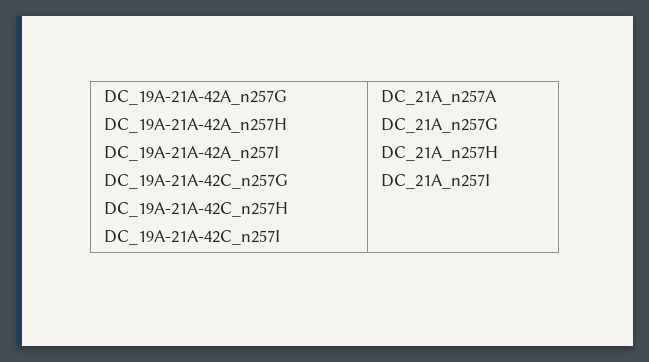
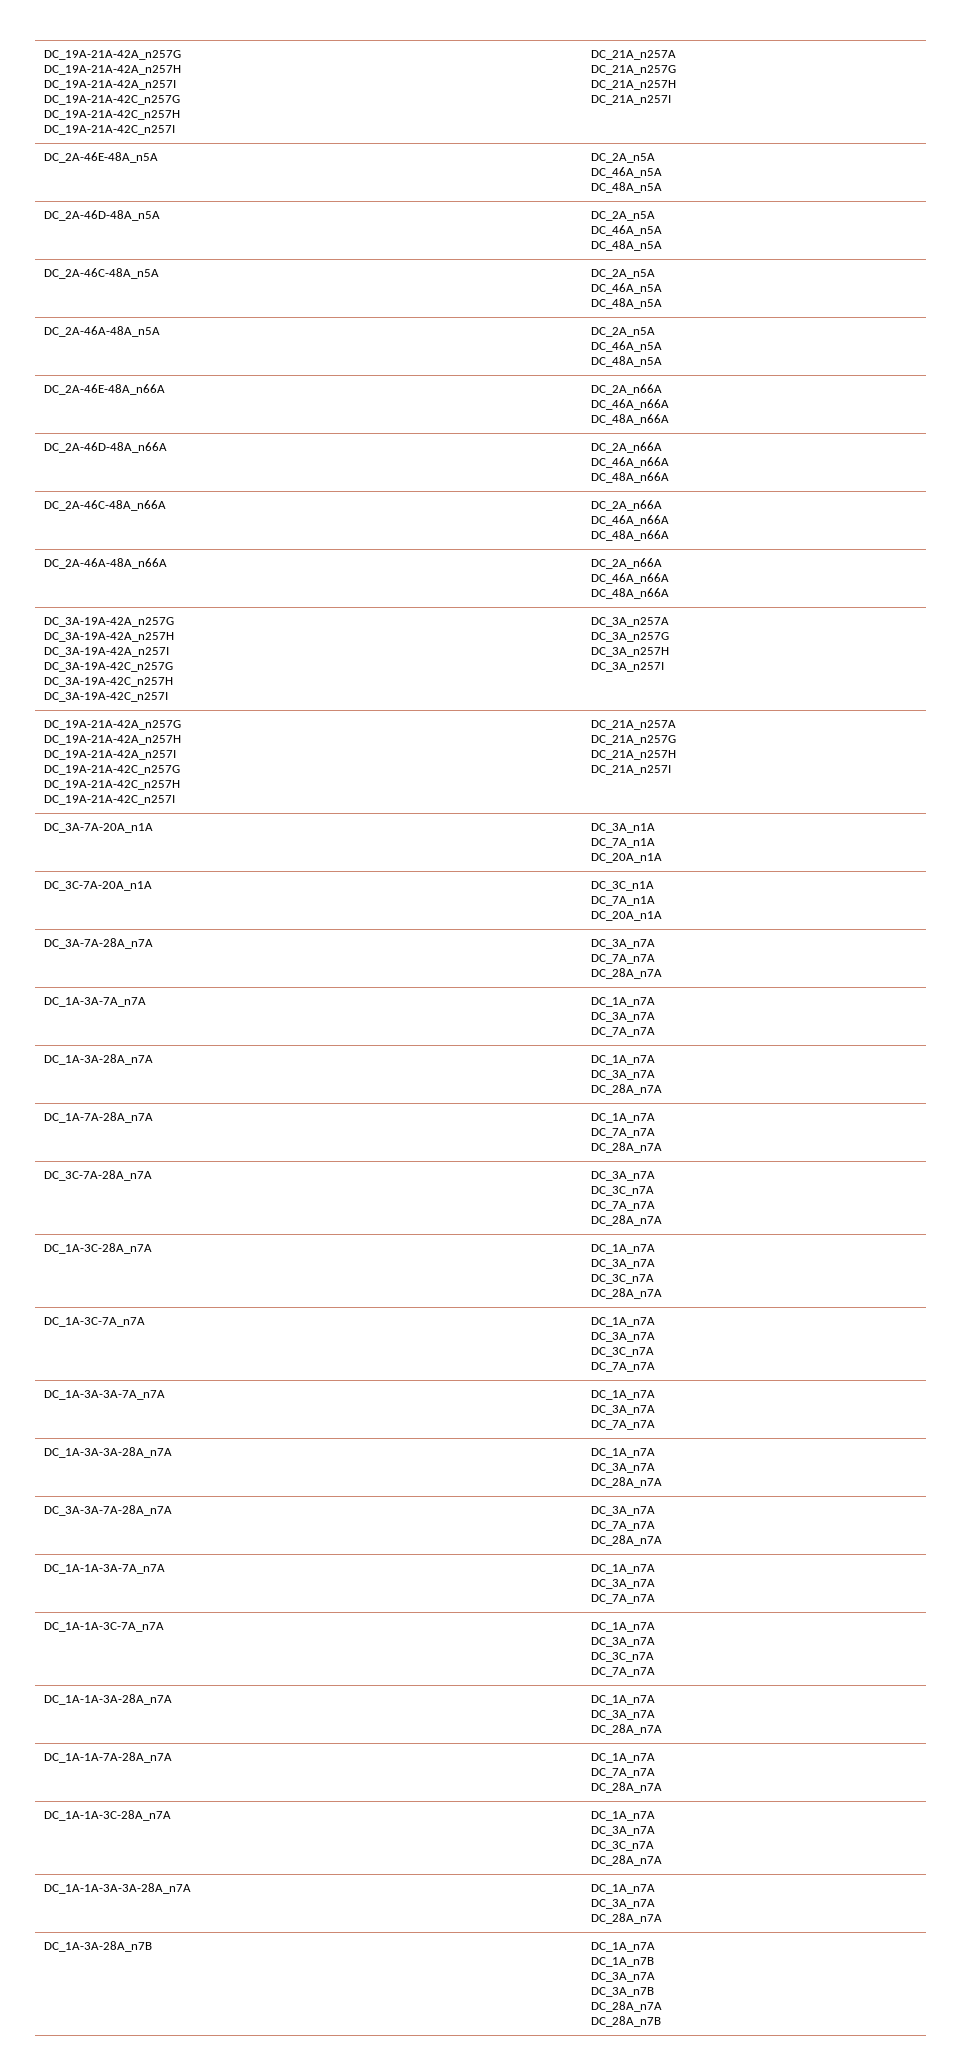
+ DC_2A-46E-48A_n5A | DC_2A_n5A
+ DC_46A_n5A
+ DC_48A_n5A
+ DC_2A-46D-48A_n5A | DC_2A_n5A
+ DC_46A_n5A
+ DC_48A_n5A
+ DC_2A-46C-48A_n5A | DC_2A_n5A
+ DC_46A_n5A
+ DC_48A_n5A
+ DC_2A-46A-48A_n5A | DC_2A_n5A
+ DC_46A_n5A
+ DC_48A_n5A
+ DC_2A-46E-48A_n66A | DC_2A_n66A
+ DC_46A_n66A
+ DC_48A_n66A
+ DC_2A-46D-48A_n66A | DC_2A_n66A
+ DC_46A_n66A
+ DC_48A_n66A
+ DC_2A-46C-48A_n66A | DC_2A_n66A
+ DC_46A_n66A
+ DC_48A_n66A
+ DC_2A-46A-48A_n66A | DC_2A_n66A
+ DC_46A_n66A
+ DC_48A_n66A
+ DC_3A-19A-42A_n257G
+ DC_3A-19A-42A_n257H
+ DC_3A-19A-42A_n257I
+ DC_3A-19A-42C_n257G
+ DC_3A-19A-42C_n257H
+ DC_3A-19A-42C_n257I | DC_3A_n257A
+ DC_3A_n257G
+ DC_3A_n257H
+ DC_3A_n257I
+ DC_19A-21A-42A_n257G
+ DC_19A-21A-42A_n257H
+ DC_19A-21A-42A_n257I
+ DC_19A-21A-42C_n257G
+ DC_19A-21A-42C_n257H
+ DC_19A-21A-42C_n257I | DC_21A_n257A
+ DC_21A_n257G
+ DC_21A_n257H
+ DC_21A_n257I
+ DC_3A-7A-20A_n1A | DC_3A_n1A
+ DC_7A_n1A
+ DC_20A_n1A
+ DC_3C-7A-20A_n1A | DC_3C_n1A
+ DC_7A_n1A
+ DC_20A_n1A
+ DC_3A-7A-28A_n7A | DC_3A_n7A
+ DC_7A_n7A
+ DC_28A_n7A
+ DC_1A-3A-7A_n7A | DC_1A_n7A
+ DC_3A_n7A
+ DC_7A_n7A
+ DC_1A-3A-28A_n7A | DC_1A_n7A
+ DC_3A_n7A
+ DC_28A_n7A
+ DC_1A-7A-28A_n7A | DC_1A_n7A
+ DC_7A_n7A
+ DC_28A_n7A
+ DC_3C-7A-28A_n7A | DC_3A_n7A
+ DC_3C_n7A
+ DC_7A_n7A
+ DC_28A_n7A
+ DC_1A-3C-28A_n7A | DC_1A_n7A
+ DC_3A_n7A
+ DC_3C_n7A
+ DC_28A_n7A
+ DC_1A-3C-7A_n7A | DC_1A_n7A
+ DC_3A_n7A
+ DC_3C_n7A
+ DC_7A_n7A
+ DC_1A-3A-3A-7A_n7A | DC_1A_n7A
+ DC_3A_n7A
+ DC_7A_n7A
+ DC_1A-3A-3A-28A_n7A | DC_1A_n7A
+ DC_3A_n7A
+ DC_28A_n7A
+ DC_3A-3A-7A-28A_n7A | DC_3A_n7A
+ DC_7A_n7A
+ DC_28A_n7A
+ DC_1A-1A-3A-7A_n7A | DC_1A_n7A
+ DC_3A_n7A
+ DC_7A_n7A
+ DC_1A-1A-3C-7A_n7A | DC_1A_n7A
+ DC_3A_n7A
+ DC_3C_n7A
+ DC_7A_n7A
+ DC_1A-1A-3A-28A_n7A | DC_1A_n7A
+ DC_3A_n7A
+ DC_28A_n7A
+ DC_1A-1A-7A-28A_n7A | DC_1A_n7A
+ DC_7A_n7A
+ DC_28A_n7A
+ DC_1A-1A-3C-28A_n7A | DC_1A_n7A
+ DC_3A_n7A
+ DC_3C_n7A
+ DC_28A_n7A
+ DC_1A-1A-3A-3A-28A_n7A | DC_1A_n7A
+ DC_3A_n7A
+ DC_28A_n7A
+ DC_1A-3A-28A_n7B | DC_1A_n7A
+ DC_1A_n7B
+ DC_3A_n7A
+ DC_3A_n7B
+ DC_28A_n7A
+ DC_28A_n7B

